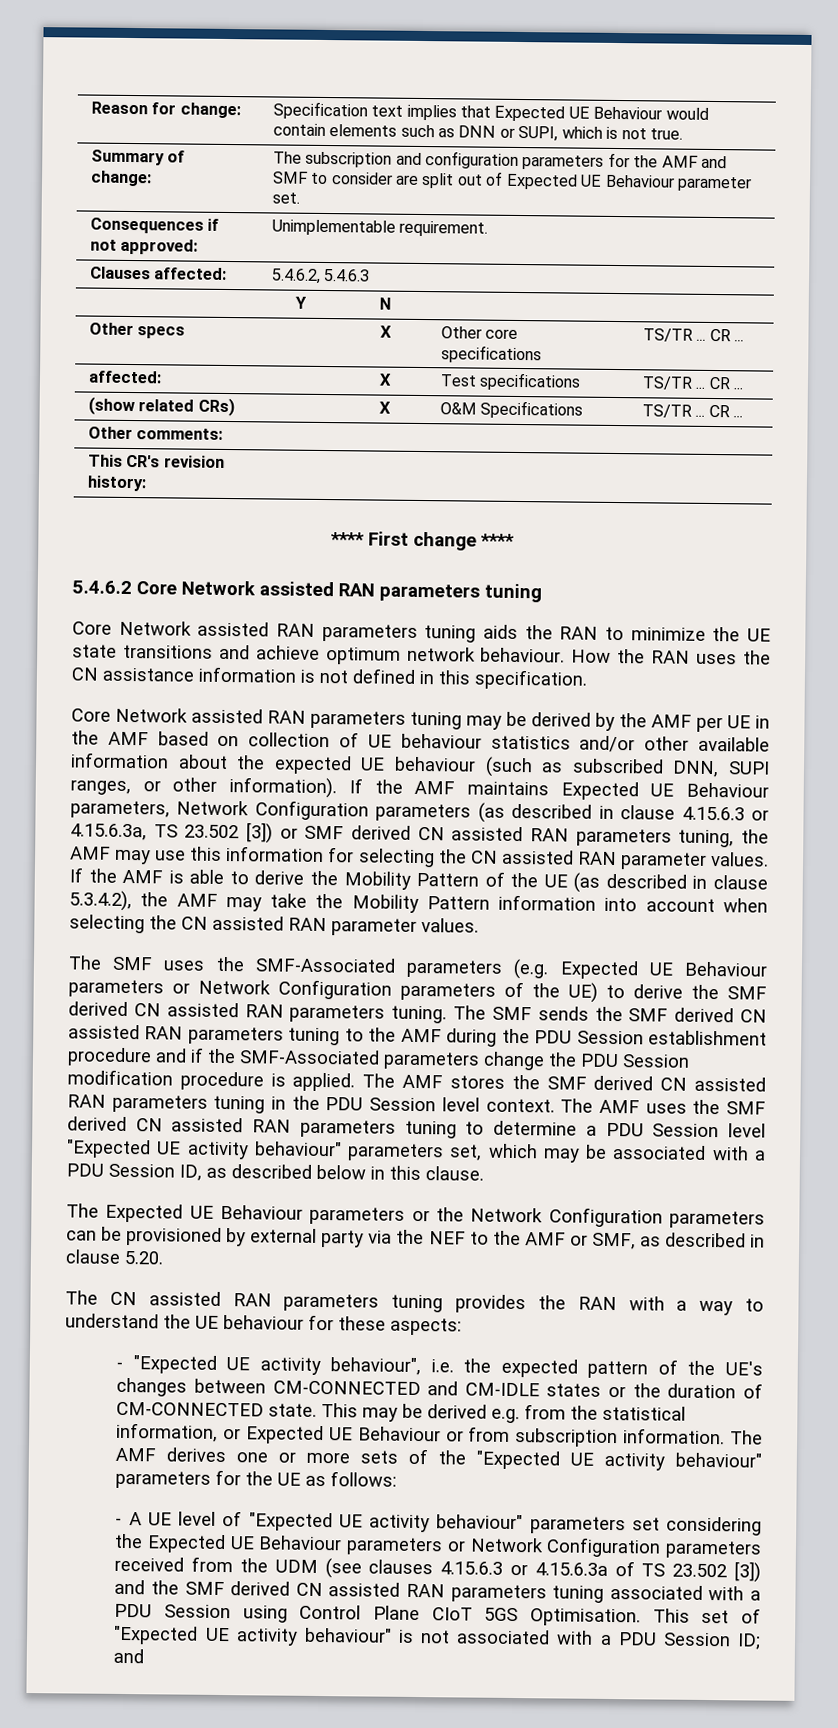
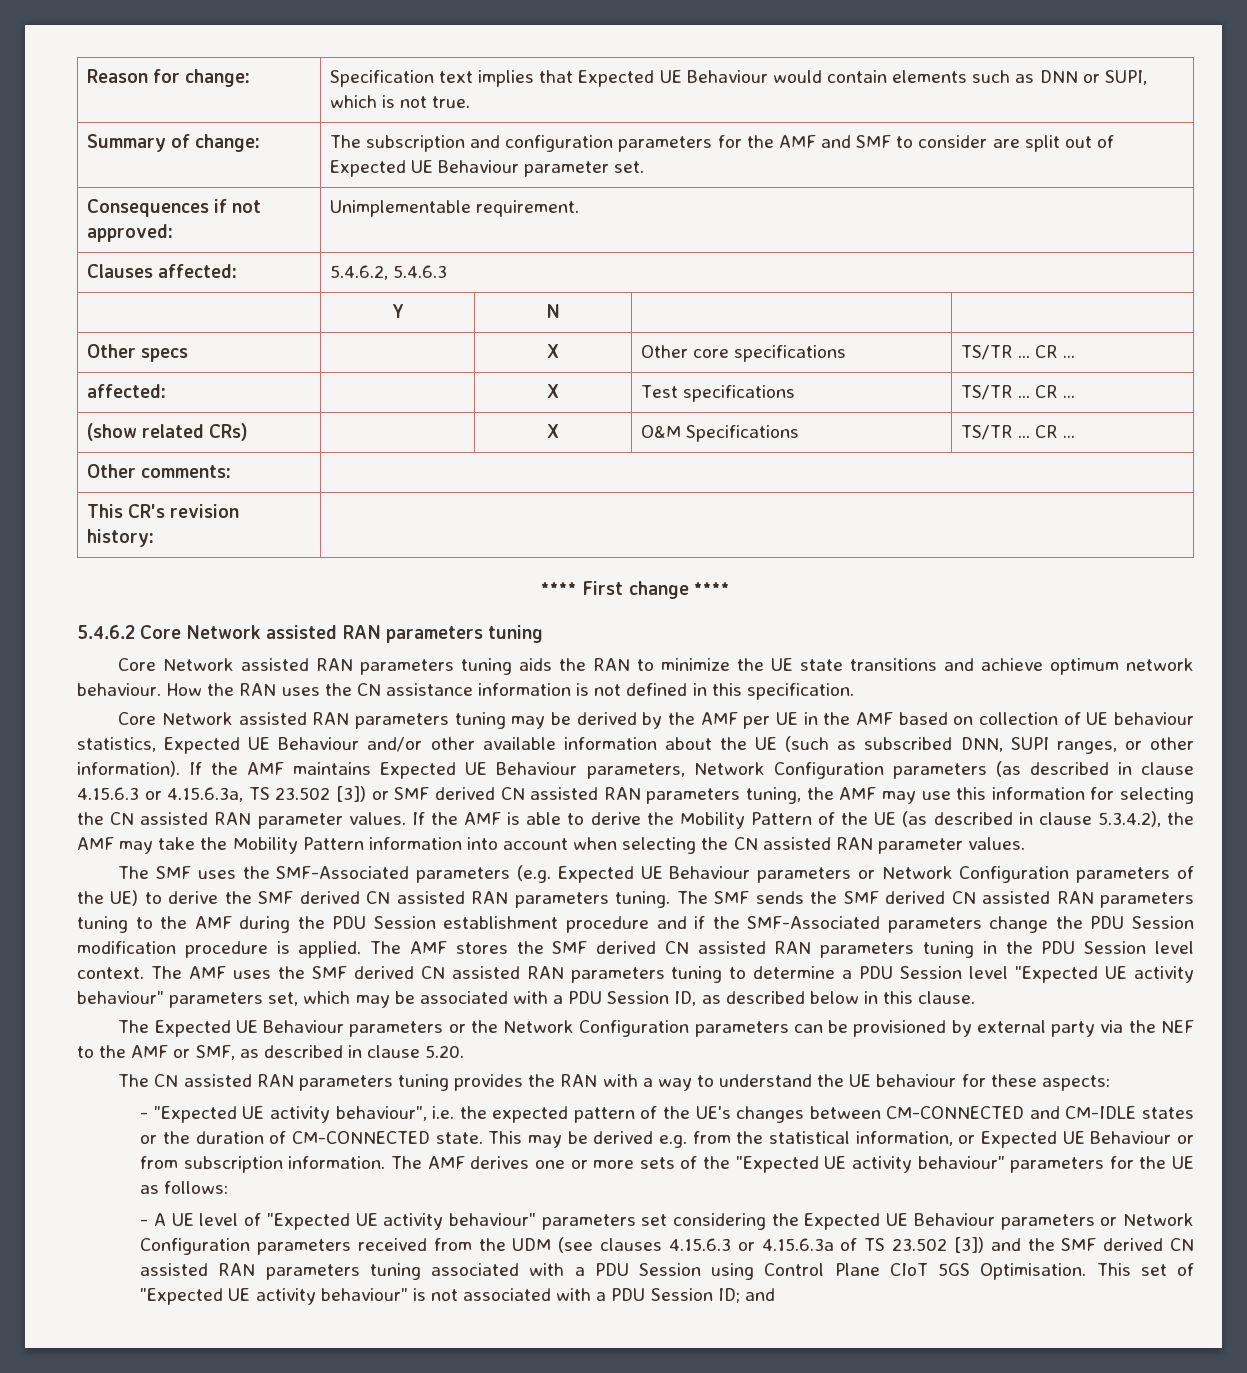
- Core Network assisted RAN parameters tuning may be derived by the AMF per UE in the AMF based on collection of UE behaviour statistics and/or other available information about the expected UE behaviour (such as subscribed DNN, SUPI ranges, or other information).
+ Core Network assisted RAN parameters tuning may be derived by the AMF per UE in the AMF based on collection of UE behaviour statistics, Expected UE Behaviour and/or other available information about the UE (such as subscribed DNN, SUPI ranges, or other information).

